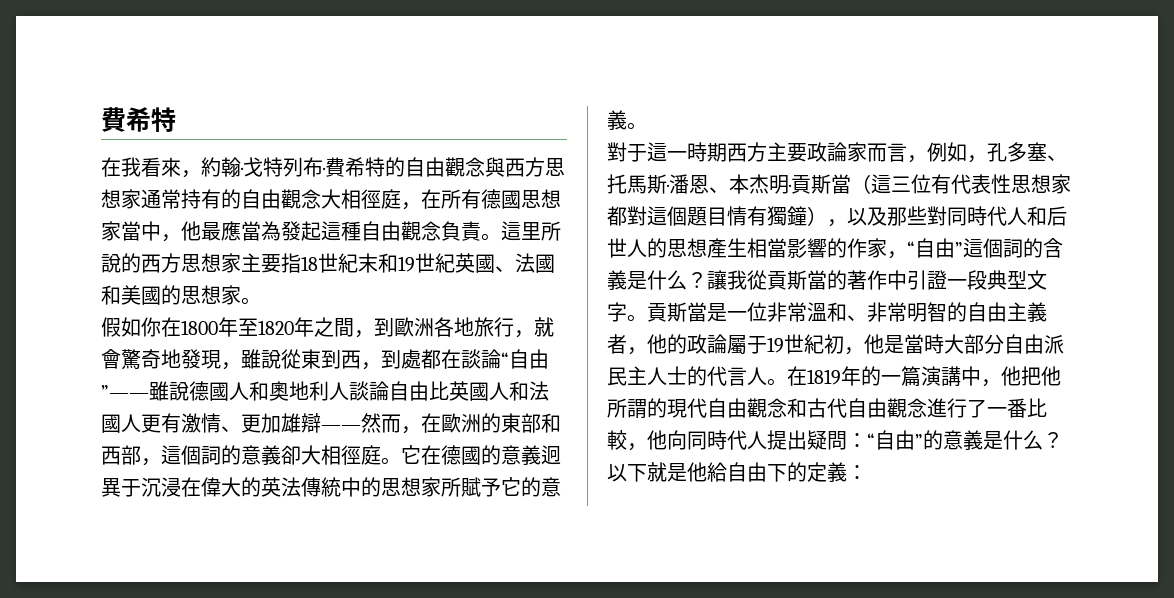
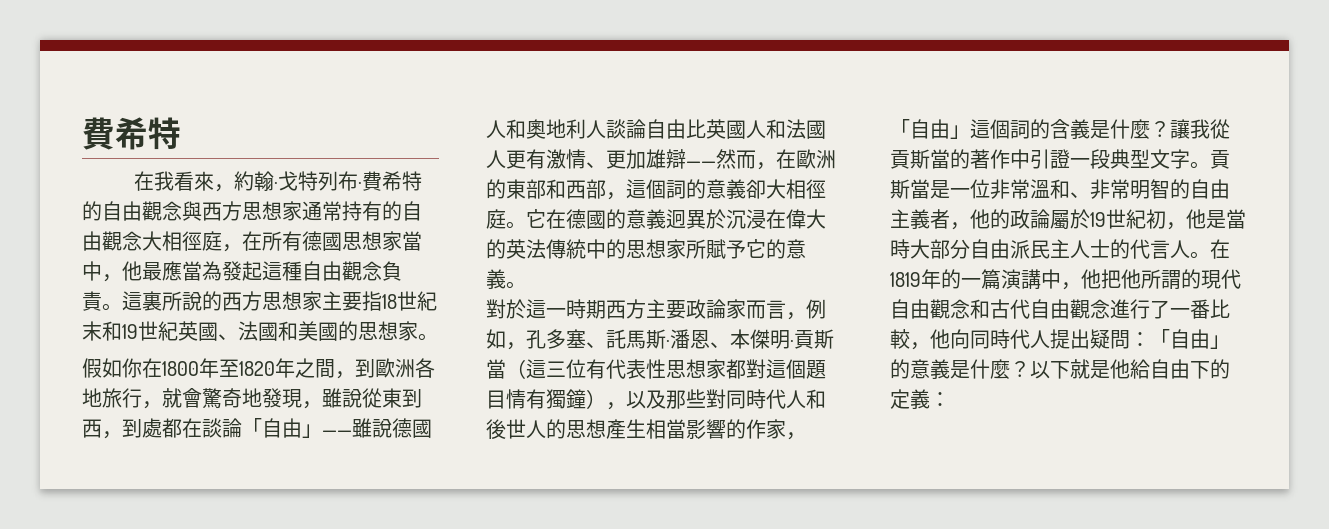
- 這里所說的西方思想家主要指18世紀末和19世紀英國、法國和美國的思想家。
+ 這裏所說的西方思想家主要指18世紀末和19世紀英國、法國和美國的思想家。
- 假如你在1800年至1820年之間，到歐洲各地旅行，就會驚奇地發現，雖說從東到西，到處都在談論“自由”——雖說德國人和奧地利人談論自由比英國人和法國人更有激情、更加雄辯——然而，在歐洲的東部和西部，這個詞的意義卻大相徑庭。
+ 假如你在1800年至1820年之間，到歐洲各地旅行，就會驚奇地發現，雖說從東到西，到處都在談論「自由」——雖說德國人和奧地利人談論自由比英國人和法國人更有激情、更加雄辯——然而，在歐洲的東部和西部，這個詞的意義卻大相徑庭。
- 它在德國的意義迥異于沉浸在偉大的英法傳統中的思想家所賦予它的意義。
+ 它在德國的意義迥異於沉浸在偉大的英法傳統中的思想家所賦予它的意義。
- 對于這一時期西方主要政論家而言，例如，孔多塞、托馬斯·潘恩、本杰明·貢斯當（這三位有代表性思想家都對這個題目情有獨鐘），以及那些對同時代人和后世人的思想產生相當影響的作家，“自由”這個詞的含義是什么？
+ 對於這一時期西方主要政論家而言，例如，孔多塞、託馬斯·潘恩、本傑明·貢斯當（這三位有代表性思想家都對這個題目情有獨鐘），以及那些對同時代人和後世人的思想產生相當影響的作家，「自由」這個詞的含義是什麼？
- 貢斯當是一位非常溫和、非常明智的自由主義者，他的政論屬于19世紀初，他是當時大部分自由派民主人士的代言人。
+ 貢斯當是一位非常溫和、非常明智的自由主義者，他的政論屬於19世紀初，他是當時大部分自由派民主人士的代言人。
- 在1819年的一篇演講中，他把他所謂的現代自由觀念和古代自由觀念進行了一番比較，他向同時代人提出疑問：“自由”的意義是什么？
+ 在1819年的一篇演講中，他把他所謂的現代自由觀念和古代自由觀念進行了一番比較，他向同時代人提出疑問：「自由」的意義是什麼？

